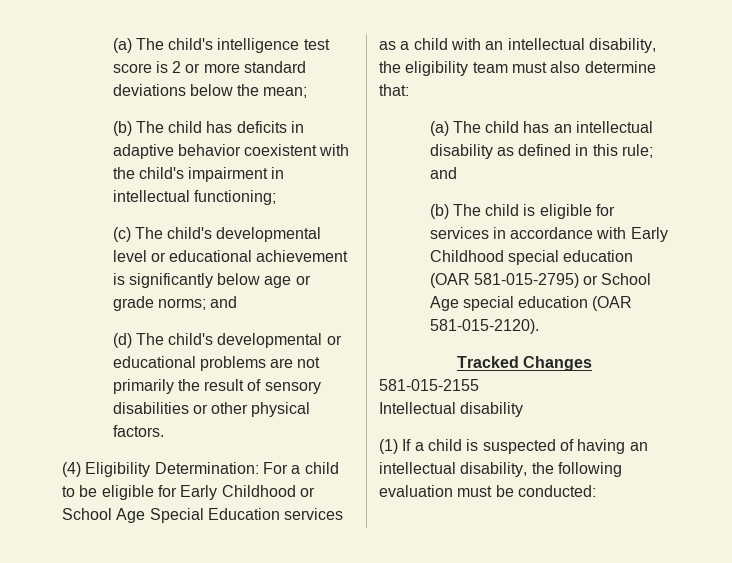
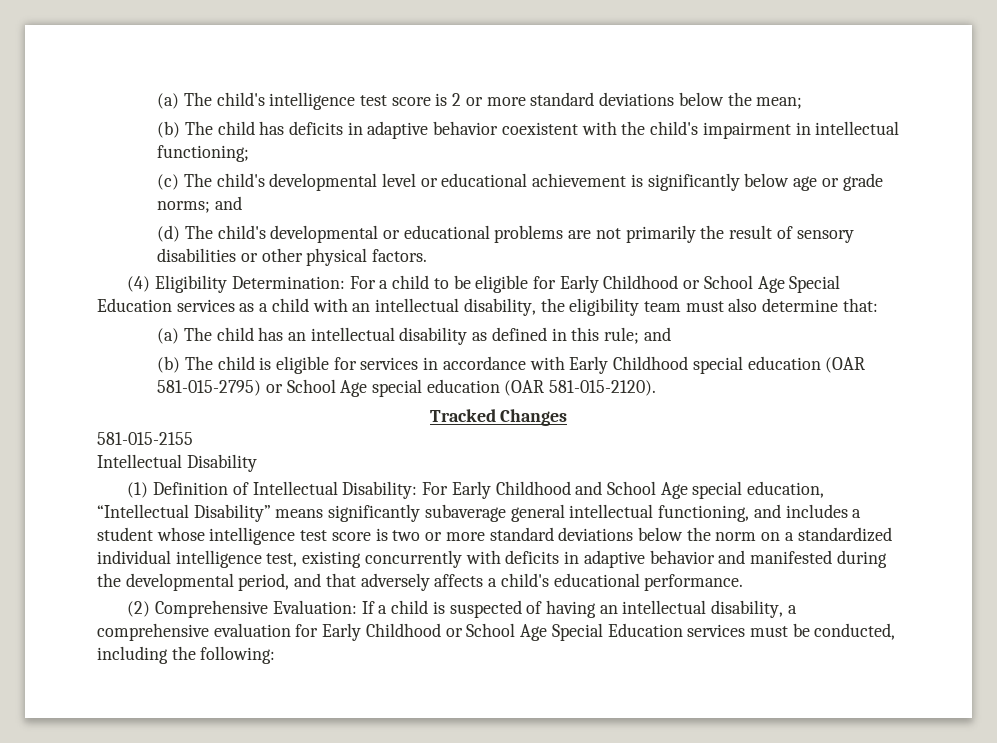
- Intellectual disability
+ Intellectual Disability
- (1) If a child is suspected of having an intellectual disability, the following evaluation must be conducted:
+ (1) Definition of Intellectual Disability: For Early Childhood and School Age special education, “Intellectual Disability” means significantly subaverage general intellectual functioning, and includes a student whose intelligence test score is two or more standard deviations below the norm on a standardized individual intelligence test, existing concurrently with deficits in adaptive behavior and manifested during the developmental period, and that adversely affects a child's educational performance.
+ (2) Comprehensive Evaluation: If a child is suspected of having an intellectual disability, a comprehensive evaluation for Early Childhood or School Age Special Education services must be conducted, including the following:

